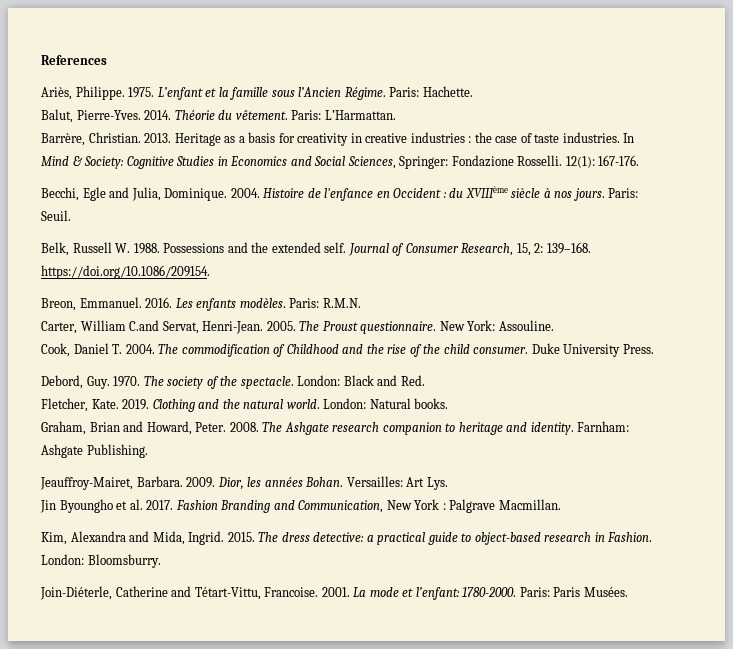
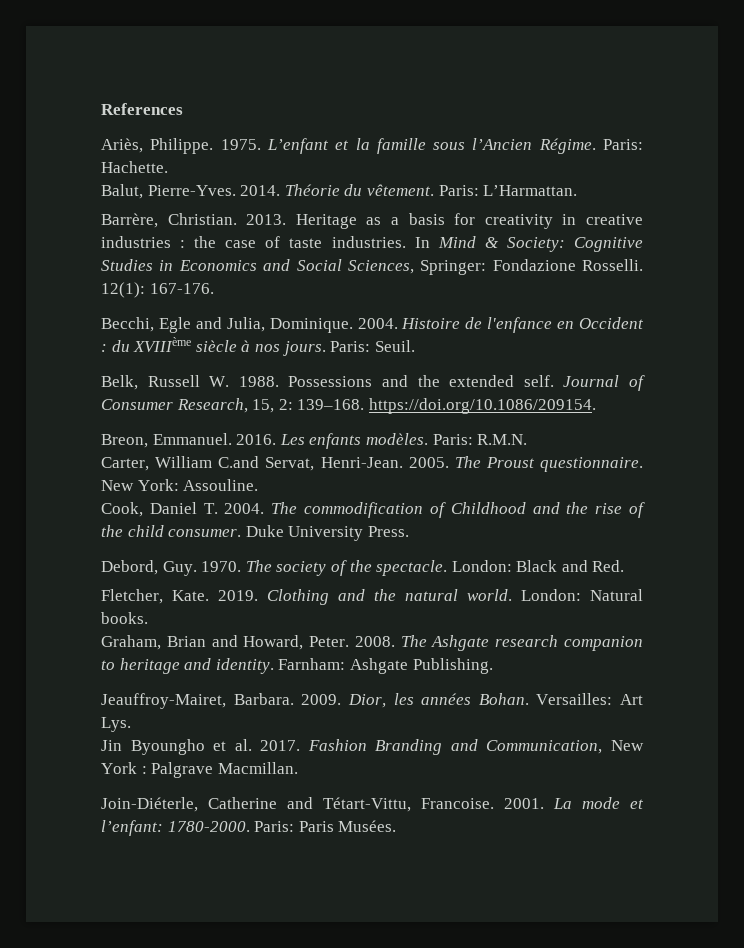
- Kim, Alexandra and Mida, Ingrid. 2015. The dress detective: a practical guide to object-based research in Fashion. London: Bloomsburry.

